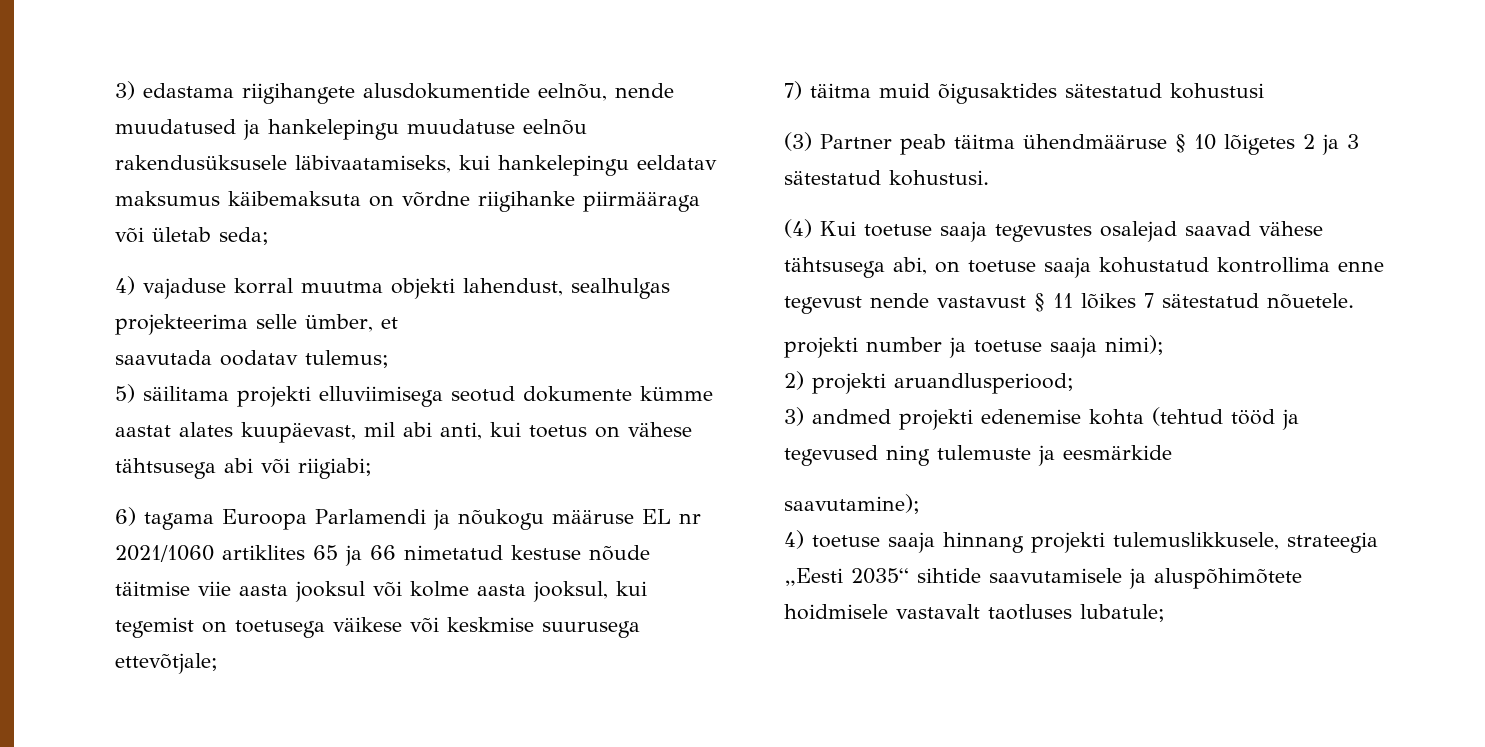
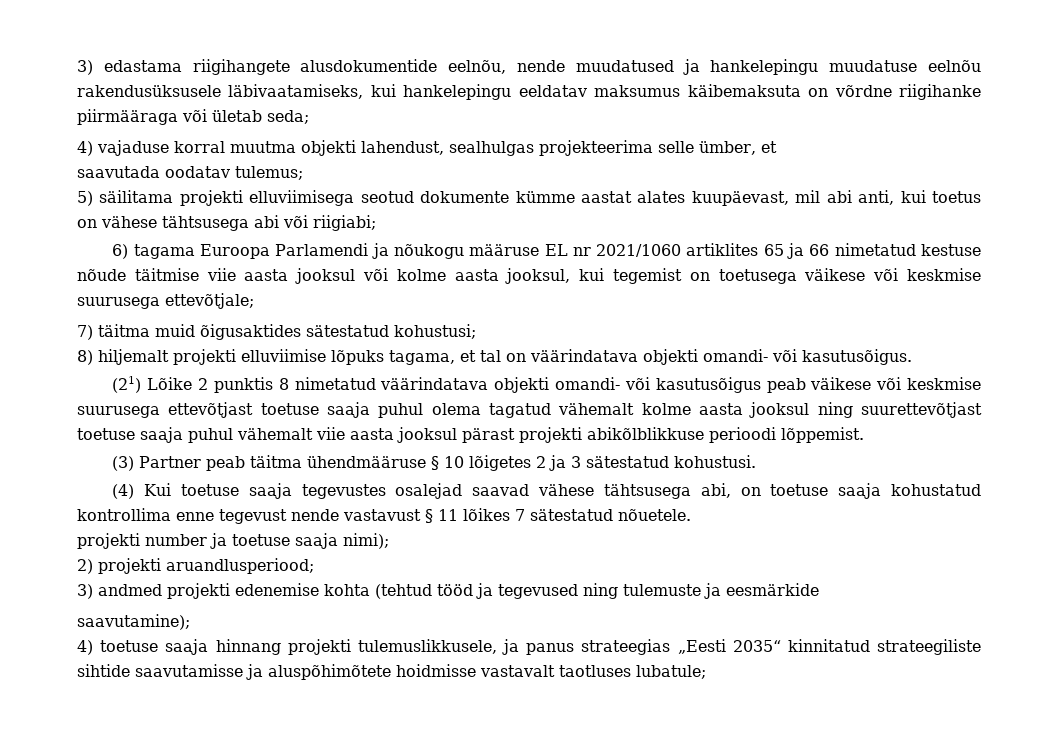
- 7) täitma muid õigusaktides sätestatud kohustusi
+ 7) täitma muid õigusaktides sätestatud kohustusi;
+ 8) hiljemalt projekti elluviimise lõpuks tagama, et tal on väärindatava objekti omandi- või kasutusõigus.
+ (21) Lõike 2 punktis 8 nimetatud väärindatava objekti omandi- või kasutusõigus peab väikese või keskmise suurusega ettevõtjast toetuse saaja puhul olema tagatud vähemalt kolme aasta jooksul ning suurettevõtjast toetuse saaja puhul vähemalt viie aasta jooksul pärast projekti abikõlblikkuse perioodi lõppemist.
- 4) toetuse saaja hinnang projekti tulemuslikkusele, strateegia „Eesti 2035“ sihtide saavutamisele ja aluspõhimõtete hoidmisele vastavalt taotluses lubatule;
+ 4) toetuse saaja hinnang projekti tulemuslikkusele, ja panus strateegias „Eesti 2035“ kinnitatud strateegiliste sihtide saavutamisse ja aluspõhimõtete hoidmisse vastavalt taotluses lubatule;

